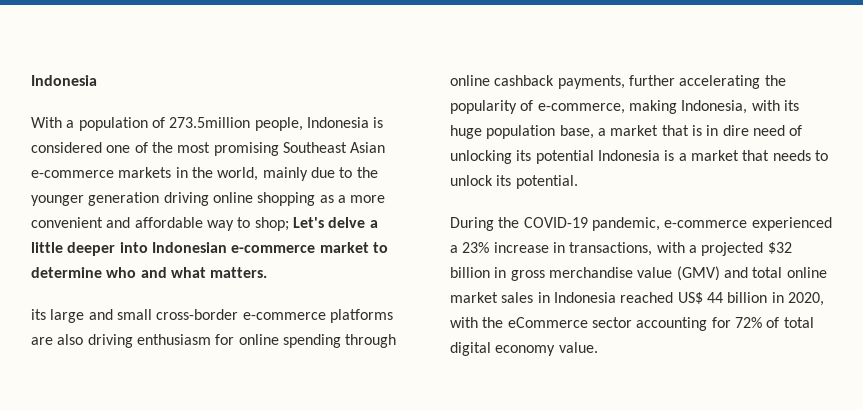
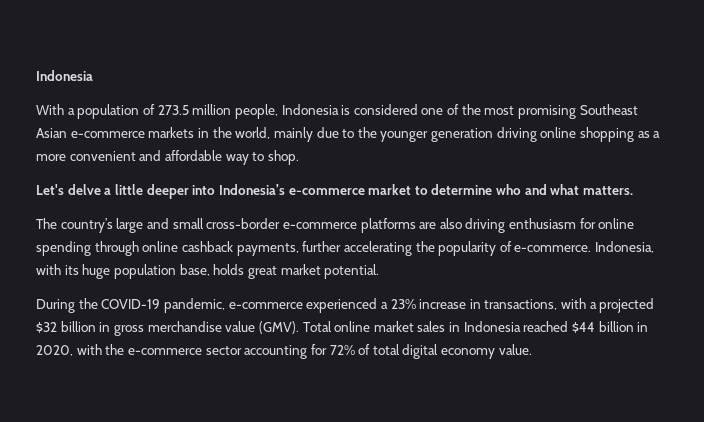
- With a population of 273.5million people, Indonesia is considered one of the most promising Southeast Asian e-commerce markets in the world, mainly due to the younger generation driving online shopping as a more convenient and affordable way to shop; Let's delve a little deeper into Indonesian e-commerce market to determine who and what matters.
+ With a population of 273.5 million people, Indonesia is considered one of the most promising Southeast Asian e-commerce markets in the world, mainly due to the younger generation driving online shopping as a more convenient and affordable way to shop.
+ Let's delve a little deeper into Indonesia’s e-commerce market to determine who and what matters.
- its large and small cross-border e-commerce platforms are also driving enthusiasm for online spending through online cashback payments, further accelerating the popularity of e-commerce, making Indonesia, with its huge population base, a market that is in dire need of unlocking its potential Indonesia is a market that needs to unlock its potential.
+ The country’s large and small cross-border e-commerce platforms are also driving enthusiasm for online spending through online cashback payments, further accelerating the popularity of e-commerce. Indonesia, with its huge population base, holds great market potential.
- During the COVID-19 pandemic, e-commerce experienced a 23% increase in transactions, with a projected $32 billion in gross merchandise value (GMV) and total online market sales in Indonesia reached US$ 44 billion in 2020, with the eCommerce sector accounting for 72% of total digital economy value.
+ During the COVID-19 pandemic, e-commerce experienced a 23% increase in transactions, with a projected $32 billion in gross merchandise value (GMV). Total online market sales in Indonesia reached $44 billion in 2020, with the e-commerce sector accounting for 72% of total digital economy value.

